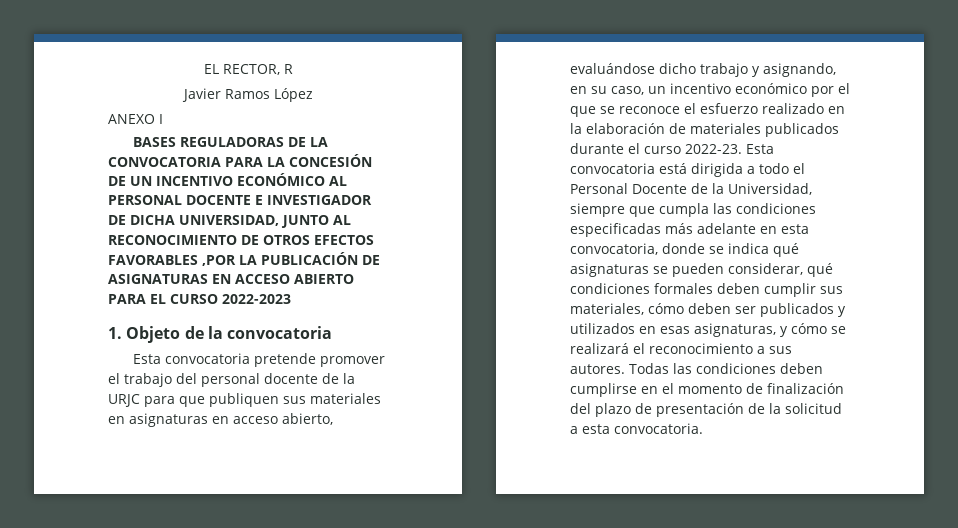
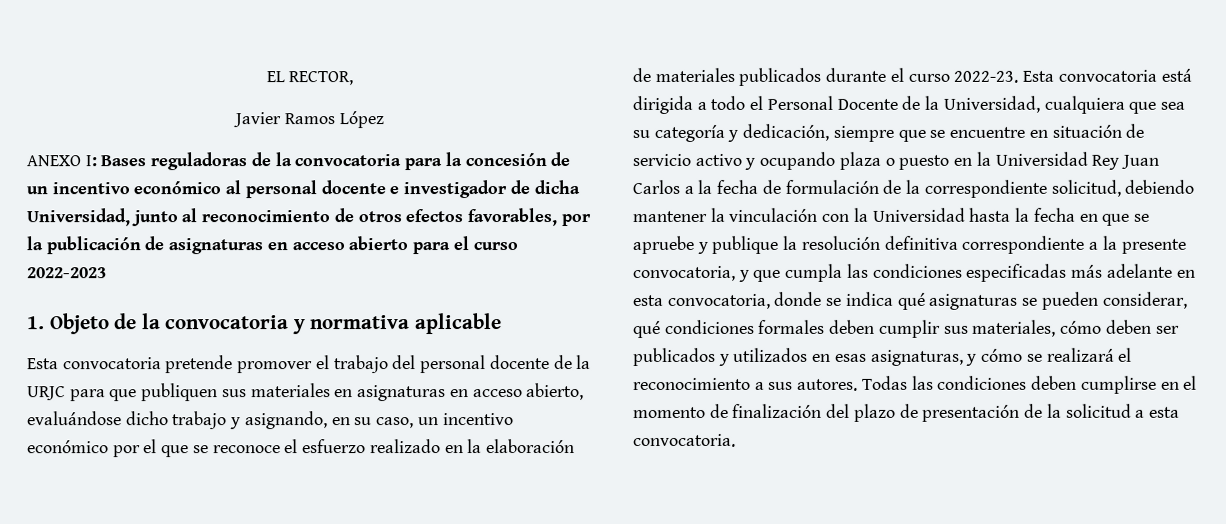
- EL RECTOR, R
+ EL RECTOR,
- ANEXO I
- BASES REGULADORAS DE LA CONVOCATORIA PARA LA CONCESIÓN DE UN INCENTIVO ECONÓMICO AL PERSONAL DOCENTE E INVESTIGADOR DE DICHA UNIVERSIDAD, JUNTO AL RECONOCIMIENTO DE OTROS EFECTOS FAVORABLES ,POR LA PUBLICACIÓN DE ASIGNATURAS EN ACCESO ABIERTO PARA EL CURSO 2022-2023
+ ANEXO I: Bases reguladoras de la convocatoria para la concesión de un incentivo económico al personal docente e investigador de dicha Universidad, junto al reconocimiento de otros efectos favorables, por la publicación de asignaturas en acceso abierto para el curso 2022-2023
- 1. Objeto de la convocatoria
+ 1. Objeto de la convocatoria y normativa aplicable
- Esta convocatoria está dirigida a todo el Personal Docente de la Universidad, siempre que cumpla las condiciones especificadas más adelante en esta convocatoria, donde se indica qué asignaturas se pueden considerar, qué condiciones formales deben cumplir sus materiales, cómo deben ser publicados y utilizados en esas asignaturas, y cómo se realizará el reconocimiento a sus autores.
+ Esta convocatoria está dirigida a todo el Personal Docente de la Universidad, cualquiera que sea su categoría y dedicación, siempre que se encuentre en situación de servicio activo y ocupando plaza o puesto en la Universidad Rey Juan Carlos a la fecha de formulación de la correspondiente solicitud, debiendo mantener la vinculación con la Universidad hasta la fecha en que se apruebe y publique la resolución definitiva correspondiente a la presente convocatoria, y que cumpla las condiciones especificadas más adelante en esta convocatoria, donde se indica qué asignaturas se pueden considerar, qué condiciones formales deben cumplir sus materiales, cómo deben ser publicados y utilizados en esas asignaturas, y cómo se realizará el reconocimiento a sus autores.

